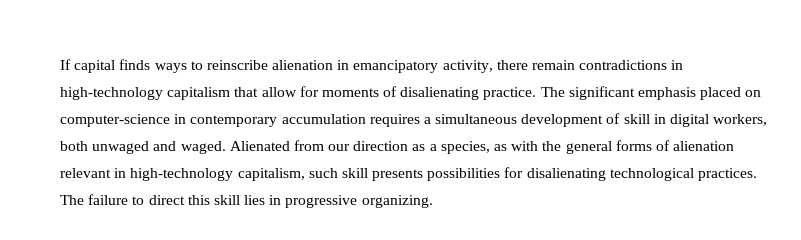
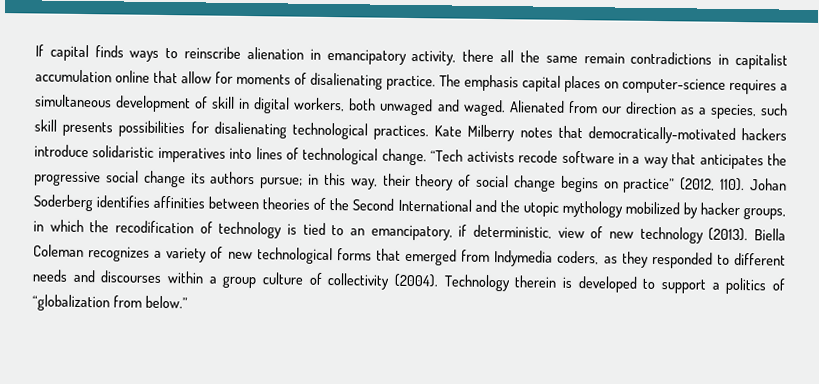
- If capital finds ways to reinscribe alienation in emancipatory activity, there remain contradictions in high-technology capitalism that allow for moments of disalienating practice.
+ If capital finds ways to reinscribe alienation in emancipatory activity, there all the same remain contradictions in capitalist accumulation online that allow for moments of disalienating practice.
- The significant emphasis placed on computer-science in contemporary accumulation requires a simultaneous development of skill in digital workers, both unwaged and waged.
+ The emphasis capital places on computer-science requires a simultaneous development of skill in digital workers, both unwaged and waged.
- Alienated from our direction as a species, as with the general forms of alienation relevant in high-technology capitalism, such skill presents possibilities for disalienating technological practices.
+ Alienated from our direction as a species, such skill presents possibilities for disalienating technological practices.
- The failure to direct this skill lies in progressive organizing.
+ Kate Milberry notes that democratically-motivated hackers introduce solidaristic imperatives into lines of technological change. “Tech activists recode software in a way that anticipates the progressive social change its authors pursue; in this way, their theory of social change begins on practice” (2012, 110). Johan Soderberg identifies affinities between theories of the Second International and the utopic mythology mobilized by hacker groups, in which the recodification of technology is tied to an emancipatory, if deterministic, view of new technology (2013). Biella Coleman recognizes a variety of new technological forms that emerged from Indymedia coders, as they responded to different needs and discourses within a group culture of collectivity (2004). Technology therein is developed to support a politics of “globalization from below.”

